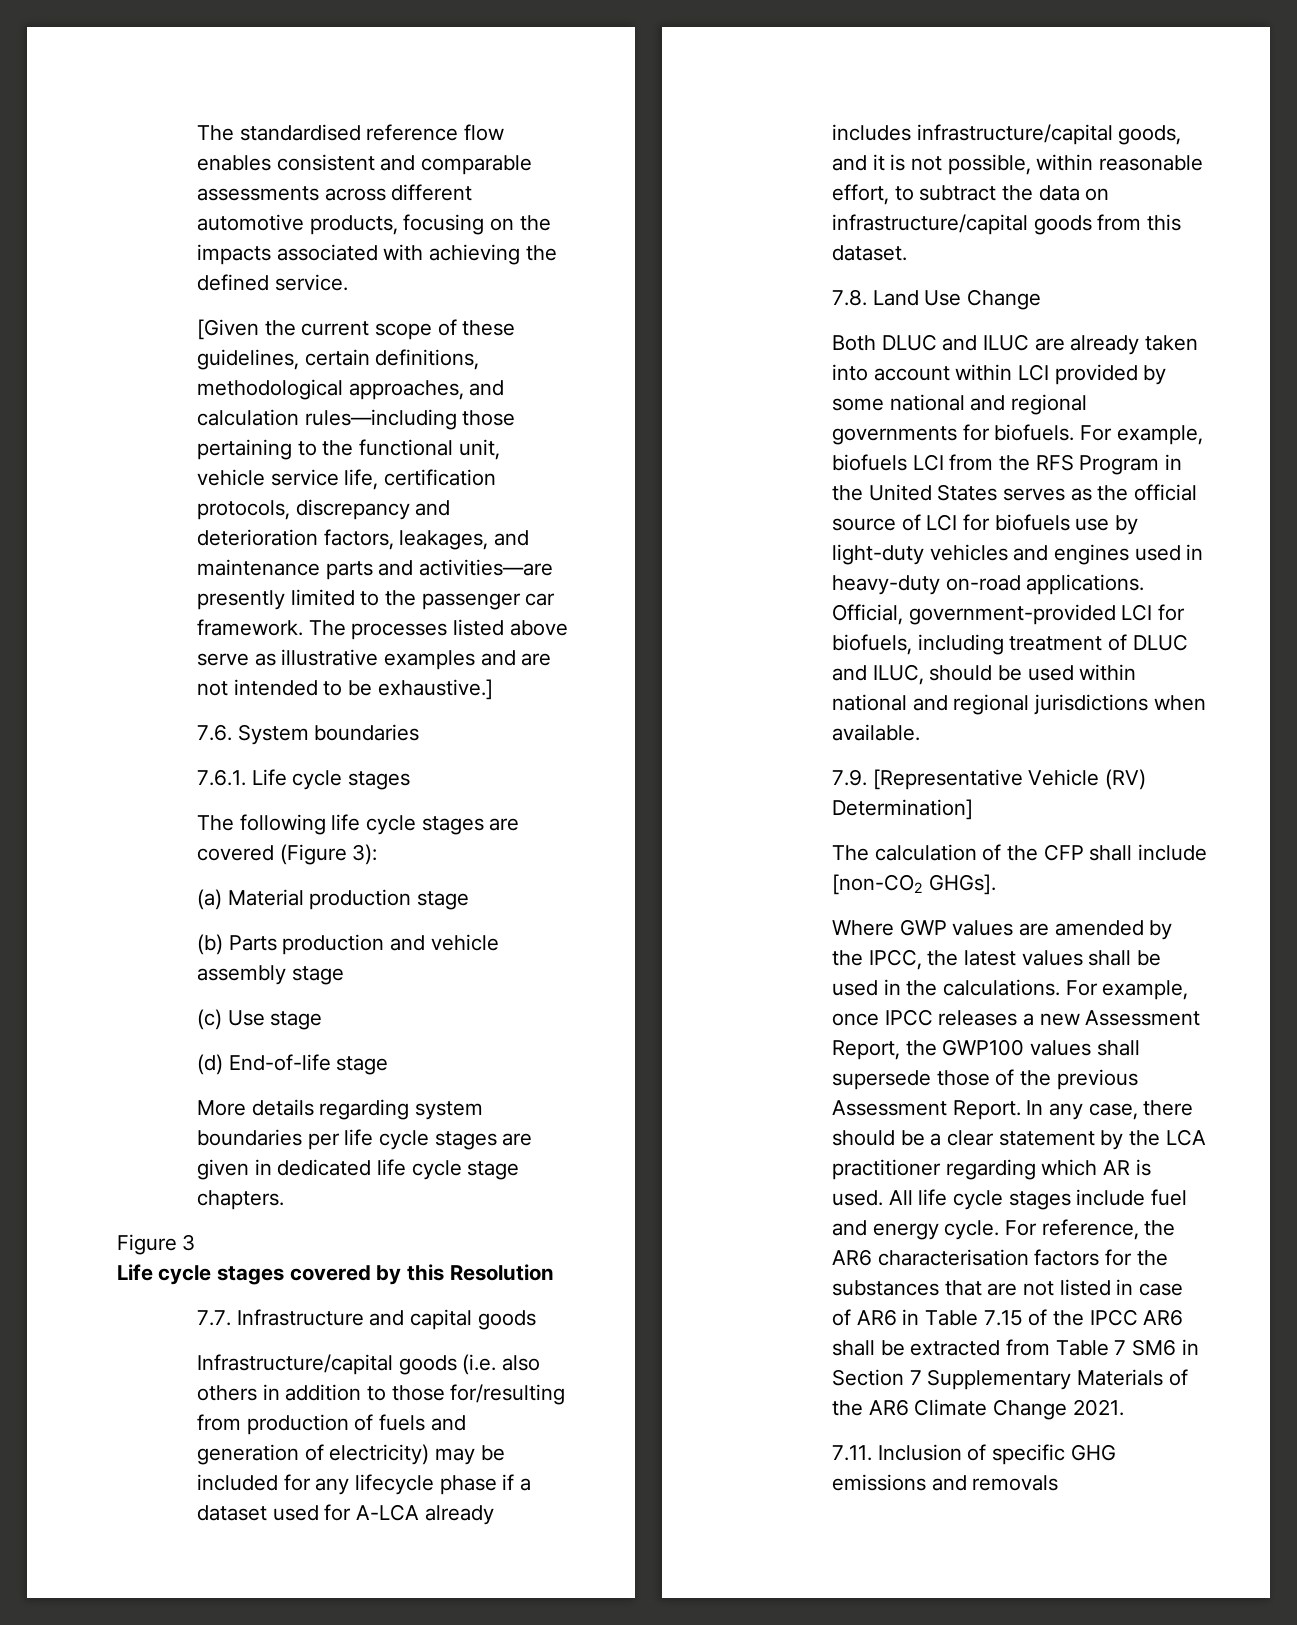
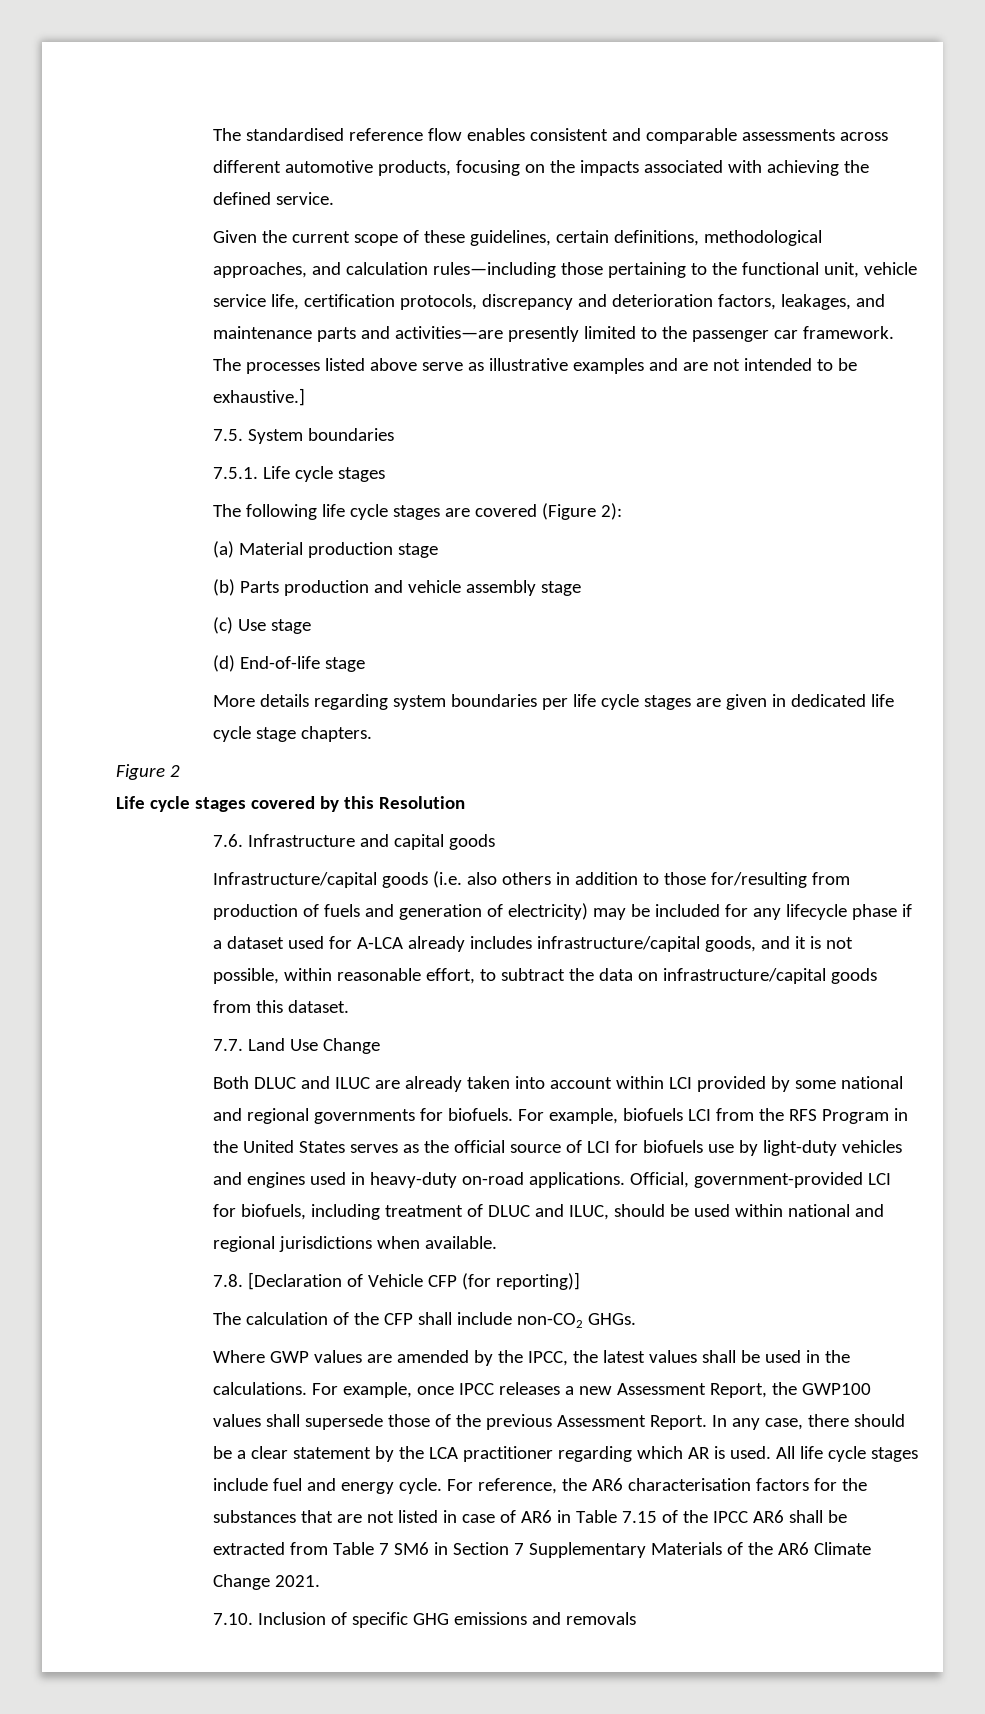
- [Given the current scope of these guidelines, certain definitions, methodological approaches, and calculation rules—including those pertaining to the functional unit, vehicle service life, certification protocols, discrepancy and deterioration factors, leakages, and maintenance parts and activities—are presently limited to the passenger car framework.
+ Given the current scope of these guidelines, certain definitions, methodological approaches, and calculation rules—including those pertaining to the functional unit, vehicle service life, certification protocols, discrepancy and deterioration factors, leakages, and maintenance parts and activities—are presently limited to the passenger car framework.
- 7.6. System boundaries
+ 7.5. System boundaries
- 7.6.1. Life cycle stages
+ 7.5.1. Life cycle stages
- The following life cycle stages are covered (Figure 3):
+ The following life cycle stages are covered (Figure 2):
- Figure 3
+ Figure 2
- 7.7. Infrastructure and capital goods
+ 7.6. Infrastructure and capital goods
- 7.8. Land Use Change
+ 7.7. Land Use Change
- 7.9. [Representative Vehicle (RV) Determination]
+ 7.8. [Declaration of Vehicle CFP (for reporting)]
- The calculation of the CFP shall include [non-CO2 GHGs].
+ The calculation of the CFP shall include non-CO2 GHGs.
- 7.11. Inclusion of specific GHG emissions and removals
+ 7.10. Inclusion of specific GHG emissions and removals

